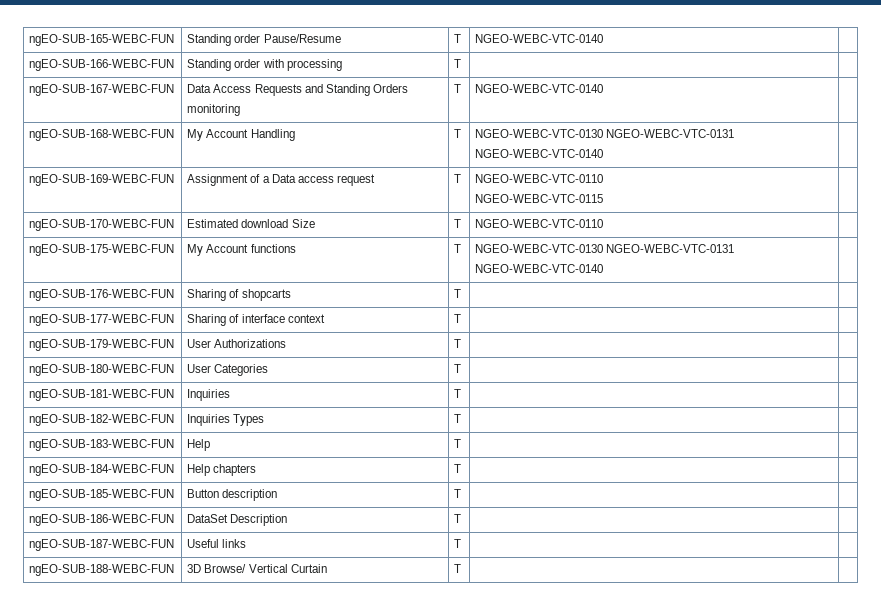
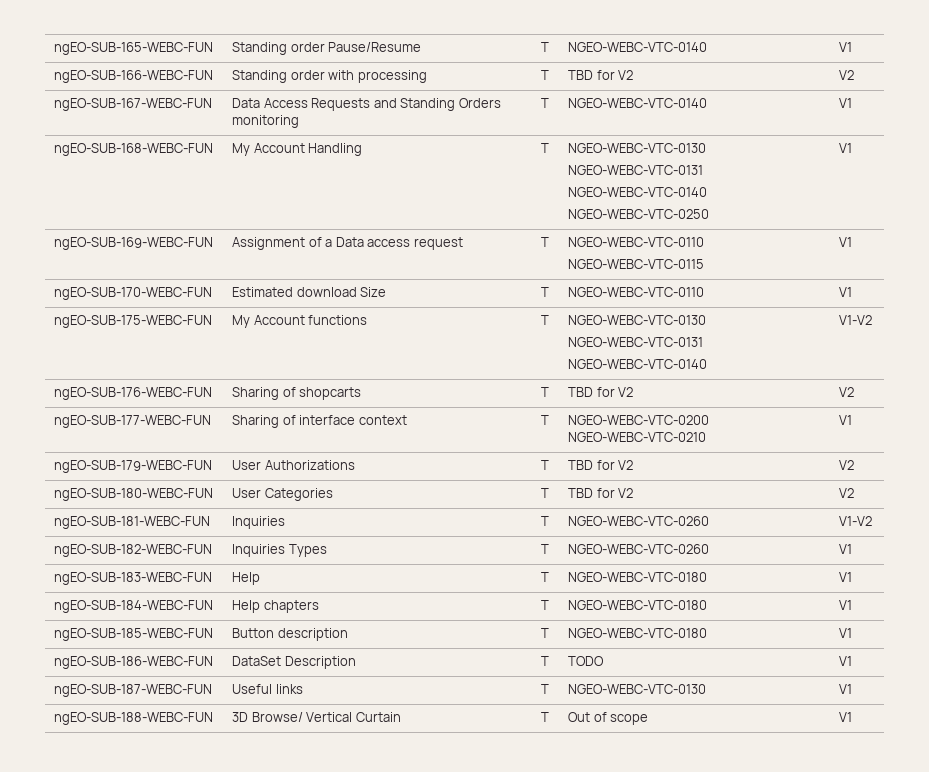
- ngEO-SUB-165-WEBC-FUN | Standing order Pause/Resume | T | NGEO-WEBC-VTC-0140 |
+ ngEO-SUB-165-WEBC-FUN | Standing order Pause/Resume | T | NGEO-WEBC-VTC-0140 | V1
- ngEO-SUB-166-WEBC-FUN | Standing order with processing | T | |
+ ngEO-SUB-166-WEBC-FUN | Standing order with processing | T | TBD for V2 | V2
- ngEO-SUB-167-WEBC-FUN | Data Access Requests and Standing Orders monitoring | T | NGEO-WEBC-VTC-0140 |
+ ngEO-SUB-167-WEBC-FUN | Data Access Requests and Standing Orders monitoring | T | NGEO-WEBC-VTC-0140 | V1
- ngEO-SUB-168-WEBC-FUN | My Account Handling | T | NGEO-WEBC-VTC-0130 NGEO-WEBC-VTC-0131 NGEO-WEBC-VTC-0140 |
+ ngEO-SUB-168-WEBC-FUN | My Account Handling | T | NGEO-WEBC-VTC-0130
+ NGEO-WEBC-VTC-0131
+ NGEO-WEBC-VTC-0140
+ NGEO-WEBC-VTC-0250 | V1
  ngEO-SUB-169-WEBC-FUN | Assignment of a Data access request | T | NGEO-WEBC-VTC-0110
- NGEO-WEBC-VTC-0115 |
+ NGEO-WEBC-VTC-0115 | V1
- ngEO-SUB-170-WEBC-FUN | Estimated download Size | T | NGEO-WEBC-VTC-0110 |
+ ngEO-SUB-170-WEBC-FUN | Estimated download Size | T | NGEO-WEBC-VTC-0110 | V1
- ngEO-SUB-175-WEBC-FUN | My Account functions | T | NGEO-WEBC-VTC-0130 NGEO-WEBC-VTC-0131 NGEO-WEBC-VTC-0140 |
+ ngEO-SUB-175-WEBC-FUN | My Account functions | T | NGEO-WEBC-VTC-0130
+ NGEO-WEBC-VTC-0131
+ NGEO-WEBC-VTC-0140 | V1-V2
- ngEO-SUB-176-WEBC-FUN | Sharing of shopcarts | T | |
+ ngEO-SUB-176-WEBC-FUN | Sharing of shopcarts | T | TBD for V2 | V2
- ngEO-SUB-177-WEBC-FUN | Sharing of interface context | T | |
+ ngEO-SUB-177-WEBC-FUN | Sharing of interface context | T | NGEO-WEBC-VTC-0200 NGEO-WEBC-VTC-0210 | V1
- ngEO-SUB-179-WEBC-FUN | User Authorizations | T | |
+ ngEO-SUB-179-WEBC-FUN | User Authorizations | T | TBD for V2 | V2
- ngEO-SUB-180-WEBC-FUN | User Categories | T | |
+ ngEO-SUB-180-WEBC-FUN | User Categories | T | TBD for V2 | V2
- ngEO-SUB-181-WEBC-FUN | Inquiries | T | |
+ ngEO-SUB-181-WEBC-FUN | Inquiries | T | NGEO-WEBC-VTC-0260 | V1-V2
- ngEO-SUB-182-WEBC-FUN | Inquiries Types | T | |
+ ngEO-SUB-182-WEBC-FUN | Inquiries Types | T | NGEO-WEBC-VTC-0260 | V1
- ngEO-SUB-183-WEBC-FUN | Help | T | |
+ ngEO-SUB-183-WEBC-FUN | Help | T | NGEO-WEBC-VTC-0180 | V1
- ngEO-SUB-184-WEBC-FUN | Help chapters | T | |
+ ngEO-SUB-184-WEBC-FUN | Help chapters | T | NGEO-WEBC-VTC-0180 | V1
- ngEO-SUB-185-WEBC-FUN | Button description | T | |
+ ngEO-SUB-185-WEBC-FUN | Button description | T | NGEO-WEBC-VTC-0180 | V1
- ngEO-SUB-186-WEBC-FUN | DataSet Description | T | |
+ ngEO-SUB-186-WEBC-FUN | DataSet Description | T | TODO | V1
- ngEO-SUB-187-WEBC-FUN | Useful links | T | |
+ ngEO-SUB-187-WEBC-FUN | Useful links | T | NGEO-WEBC-VTC-0130 | V1
- ngEO-SUB-188-WEBC-FUN | 3D Browse/ Vertical Curtain | T | |
+ ngEO-SUB-188-WEBC-FUN | 3D Browse/ Vertical Curtain | T | Out of scope | V1

